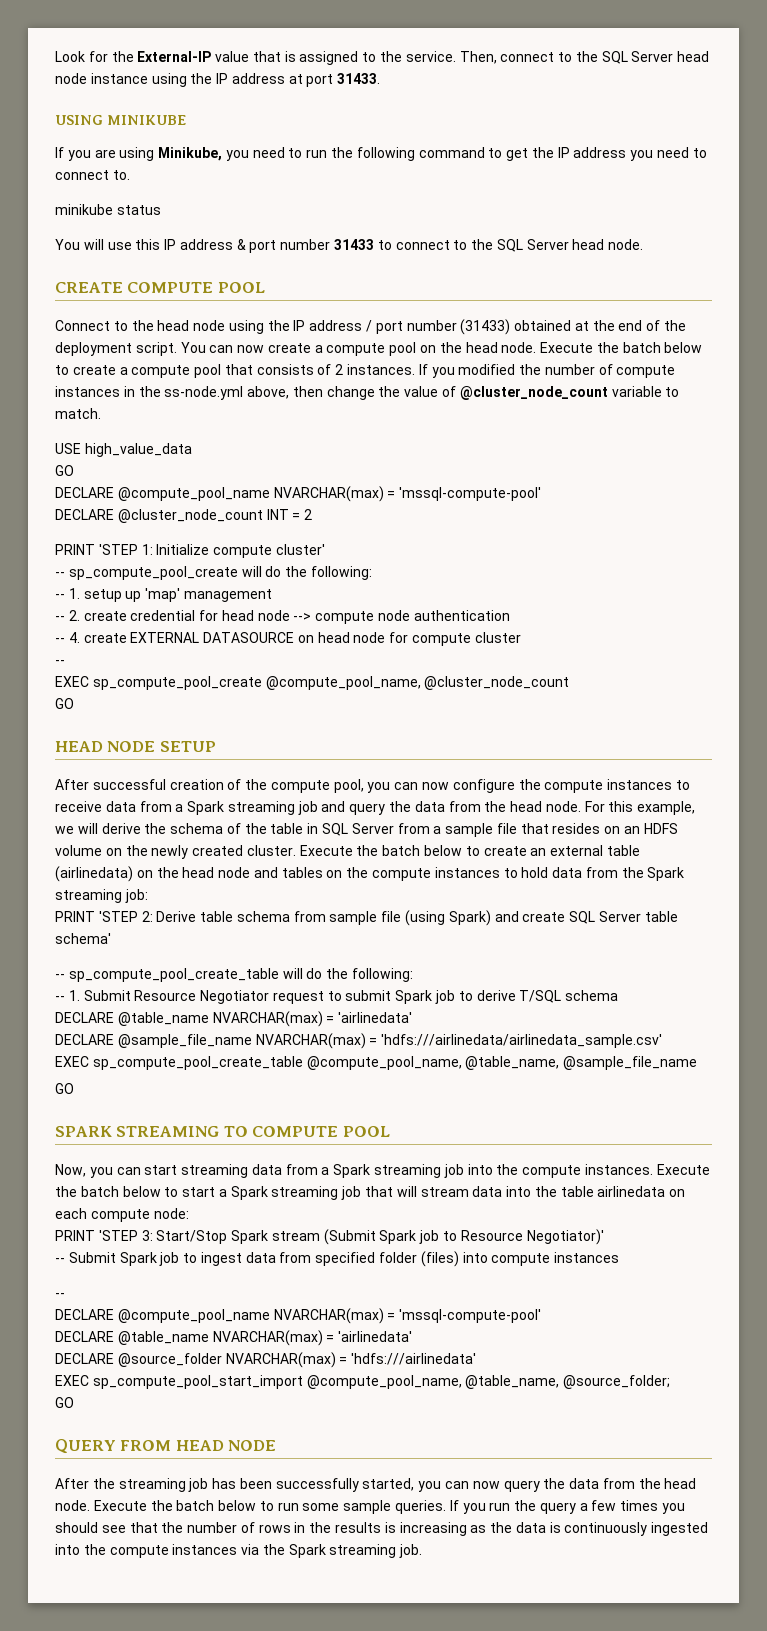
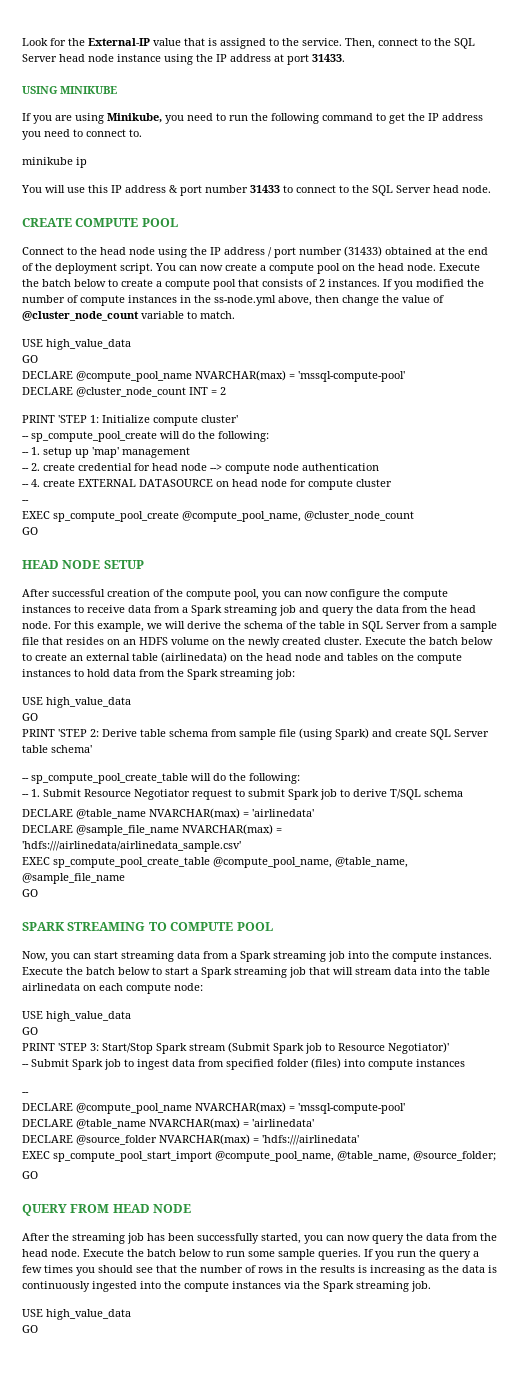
- minikube status
+ minikube ip
  Execute the batch below to create an external table (airlinedata) on the head node and tables on the compute instances to hold data from the Spark streaming job:
+ USE high_value_data
+ GO
  Execute the batch below to start a Spark streaming job that will stream data into the table airlinedata on each compute node:
+ USE high_value_data
+ GO
  If you run the query a few times you should see that the number of rows in the results is increasing as the data is continuously ingested into the compute instances via the Spark streaming job.
+ USE high_value_data
+ GO

